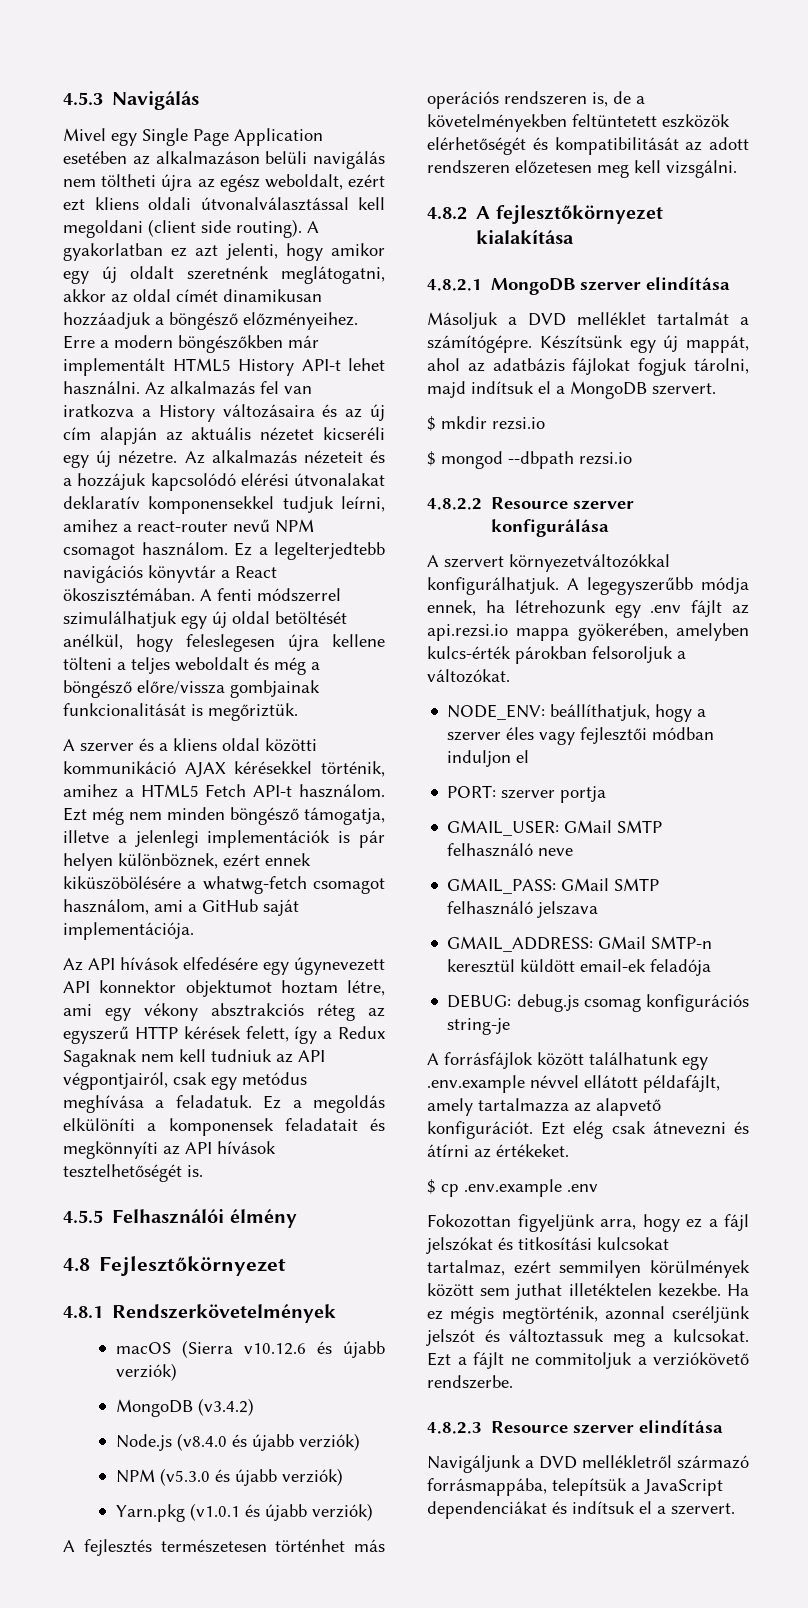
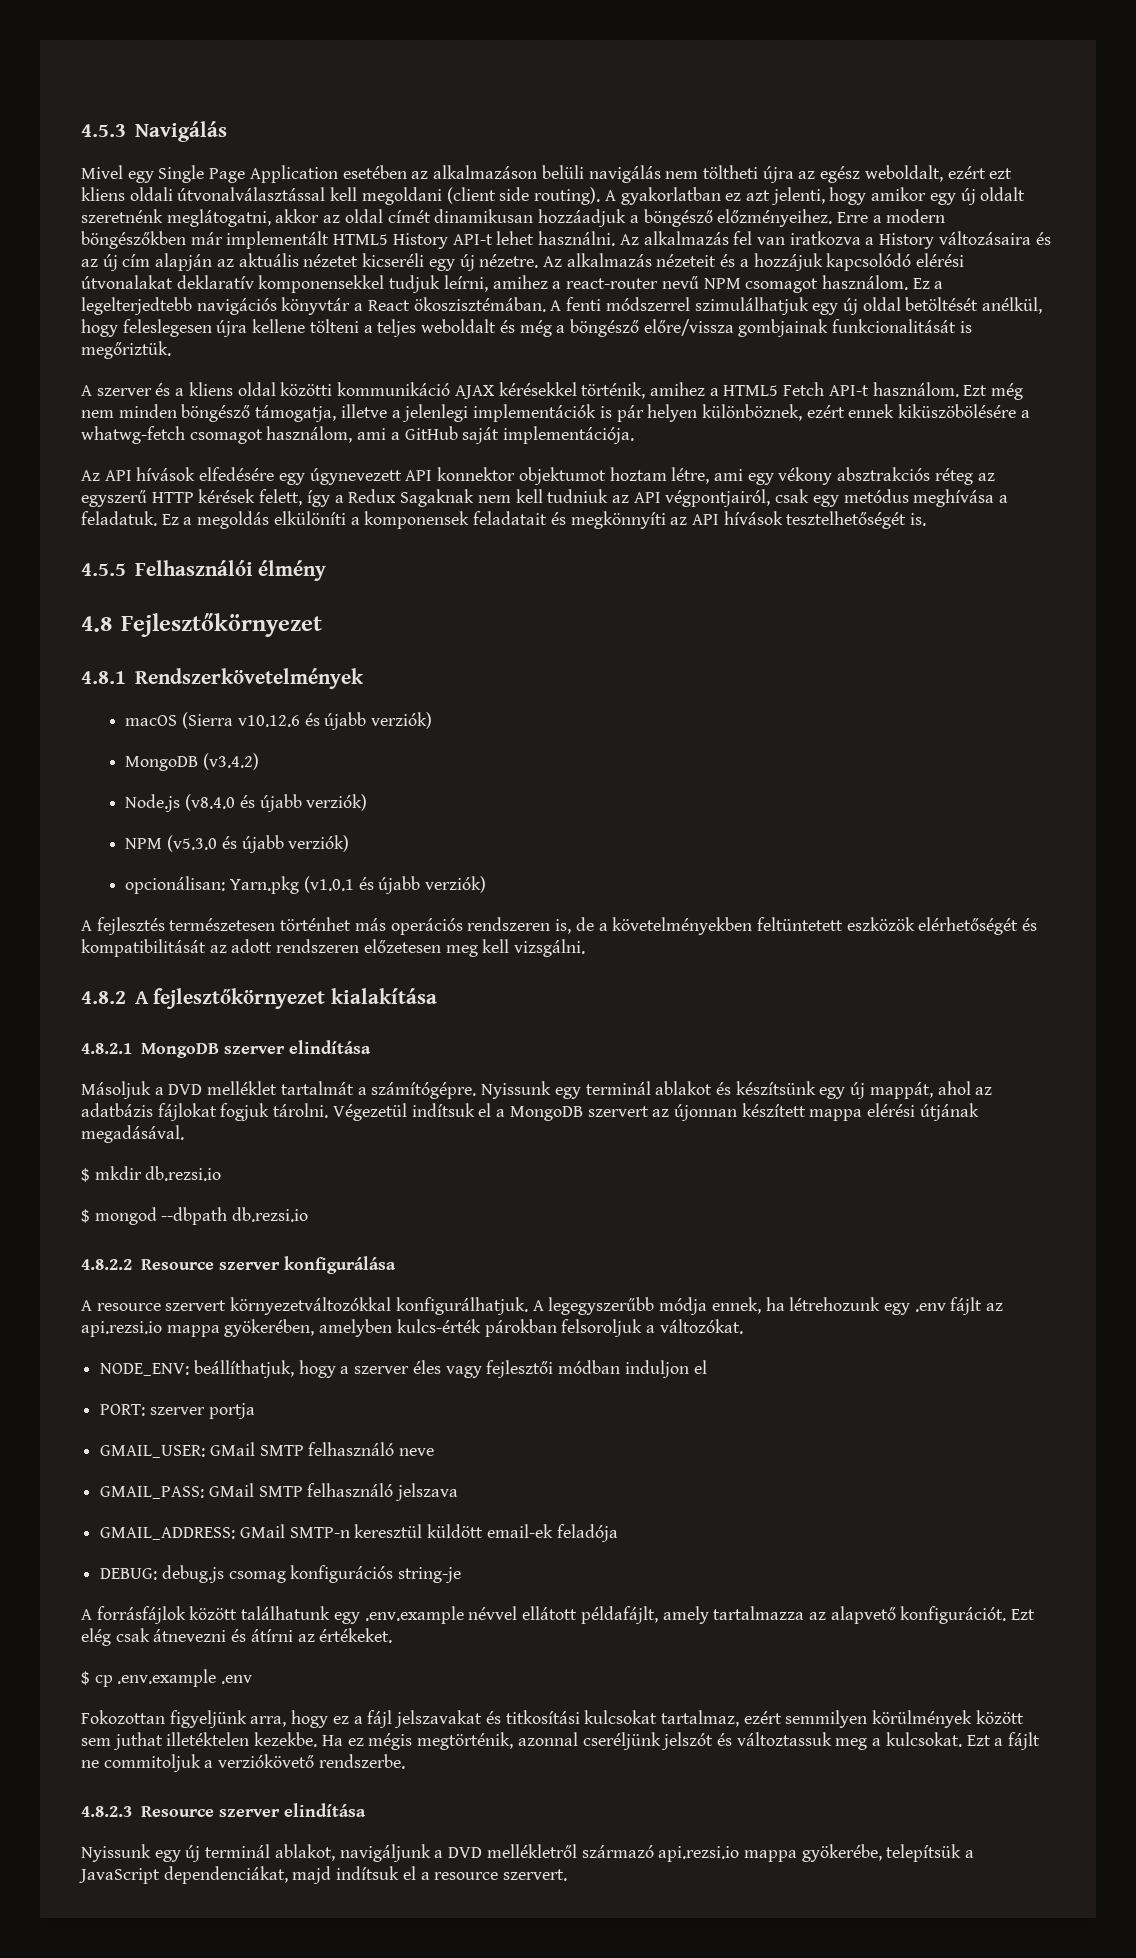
- Yarn.pkg (v1.0.1 és újabb verziók)
+ opcionálisan: Yarn.pkg (v1.0.1 és újabb verziók)
- Készítsünk egy új mappát, ahol az adatbázis fájlokat fogjuk tárolni, majd indítsuk el a MongoDB szervert.
+ Nyissunk egy terminál ablakot és készítsünk egy új mappát, ahol az adatbázis fájlokat fogjuk tárolni. Végezetül indítsuk el a MongoDB szervert az újonnan készített mappa elérési útjának megadásával.
- $ mkdir rezsi.io
+ $ mkdir db.rezsi.io
- $ mongod --dbpath rezsi.io
+ $ mongod --dbpath db.rezsi.io
- A szervert környezetváltozókkal konfigurálhatjuk.
+ A resource szervert környezetváltozókkal konfigurálhatjuk.
- Fokozottan figyeljünk arra, hogy ez a fájl jelszókat és titkosítási kulcsokat tartalmaz, ezért semmilyen körülmények között sem juthat illetéktelen kezekbe.
+ Fokozottan figyeljünk arra, hogy ez a fájl jelszavakat és titkosítási kulcsokat tartalmaz, ezért semmilyen körülmények között sem juthat illetéktelen kezekbe.
- Navigáljunk a DVD mellékletről származó forrásmappába, telepítsük a JavaScript dependenciákat és indítsuk el a szervert.
+ Nyissunk egy új terminál ablakot, navigáljunk a DVD mellékletről származó api.rezsi.io mappa gyökerébe, telepítsük a JavaScript dependenciákat, majd indítsuk el a resource szervert.

